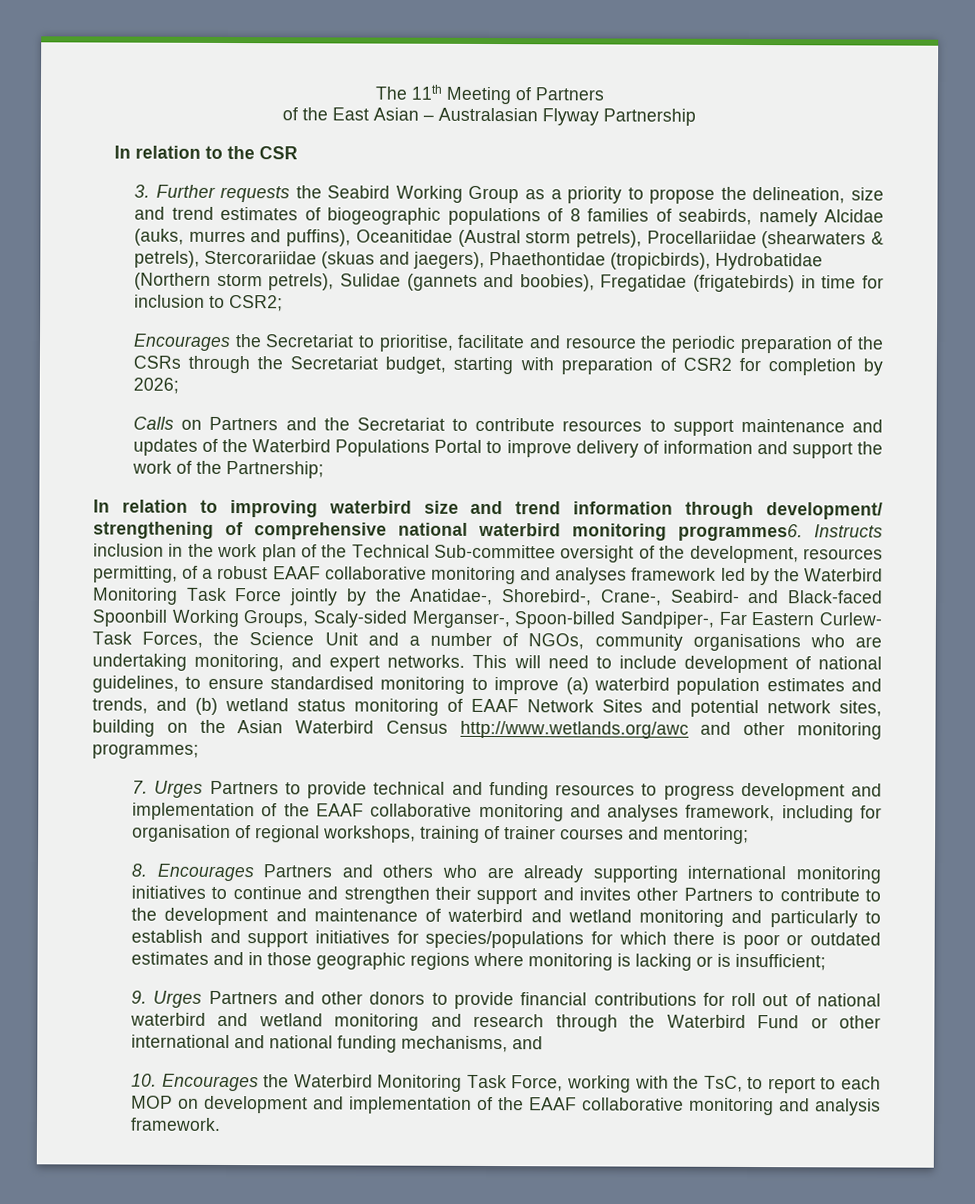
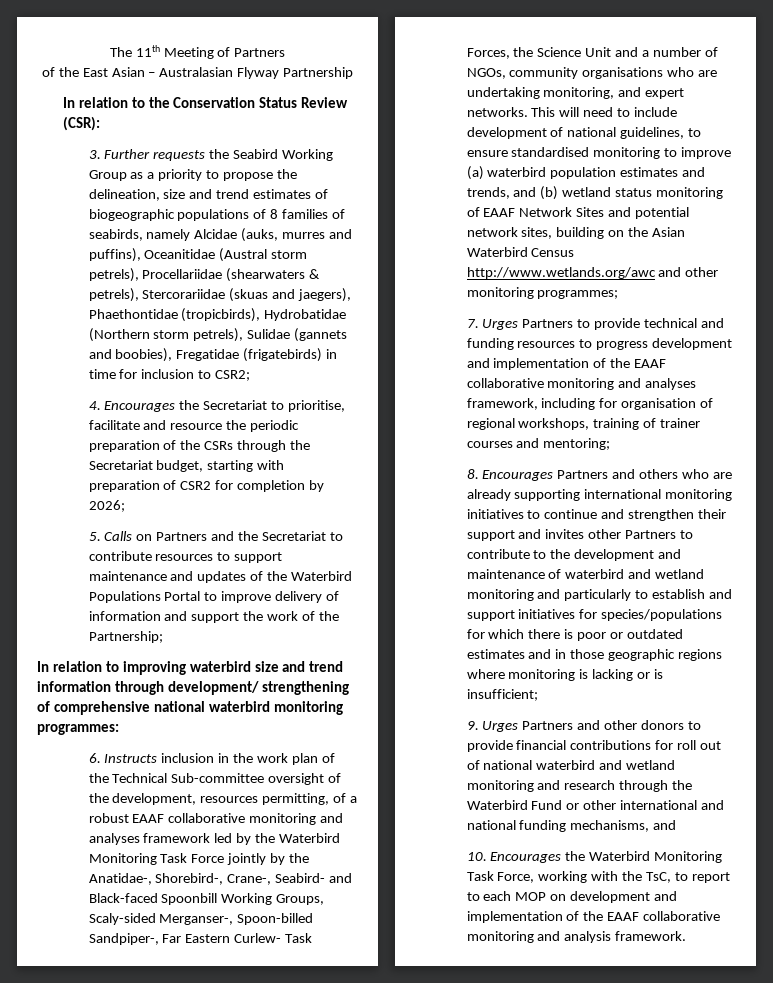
- In relation to the CSR
+ In relation to the Conservation Status Review (CSR):
- Encourages the Secretariat to prioritise, facilitate and resource the periodic preparation of the CSRs through the Secretariat budget, starting with preparation of CSR2 for completion by 2026;
+ 4. Encourages the Secretariat to prioritise, facilitate and resource the periodic preparation of the CSRs through the Secretariat budget, starting with preparation of CSR2 for completion by 2026;
- Calls on Partners and the Secretariat to contribute resources to support maintenance and updates of the Waterbird Populations Portal to improve delivery of information and support the work of the Partnership;
+ 5. Calls on Partners and the Secretariat to contribute resources to support maintenance and updates of the Waterbird Populations Portal to improve delivery of information and support the work of the Partnership;
- In relation to improving waterbird size and trend information through development/ strengthening of comprehensive national waterbird monitoring programmes6. Instructs inclusion in the work plan of the Technical Sub-committee oversight of the development, resources permitting, of a robust EAAF collaborative monitoring and analyses framework led by the Waterbird Monitoring Task Force jointly by the Anatidae-, Shorebird-, Crane-, Seabird- and Black-faced Spoonbill Working Groups, Scaly-sided Merganser-, Spoon-billed Sandpiper-, Far Eastern Curlew- Task Forces, the Science Unit and a number of NGOs, community organisations who are undertaking monitoring, and expert networks.
+ In relation to improving waterbird size and trend information through development/ strengthening of comprehensive national waterbird monitoring programmes:
+ 6. Instructs inclusion in the work plan of the Technical Sub-committee oversight of the development, resources permitting, of a robust EAAF collaborative monitoring and analyses framework led by the Waterbird Monitoring Task Force jointly by the Anatidae-, Shorebird-, Crane-, Seabird- and Black-faced Spoonbill Working Groups, Scaly-sided Merganser-, Spoon-billed Sandpiper-, Far Eastern Curlew- Task Forces, the Science Unit and a number of NGOs, community organisations who are undertaking monitoring, and expert networks.

